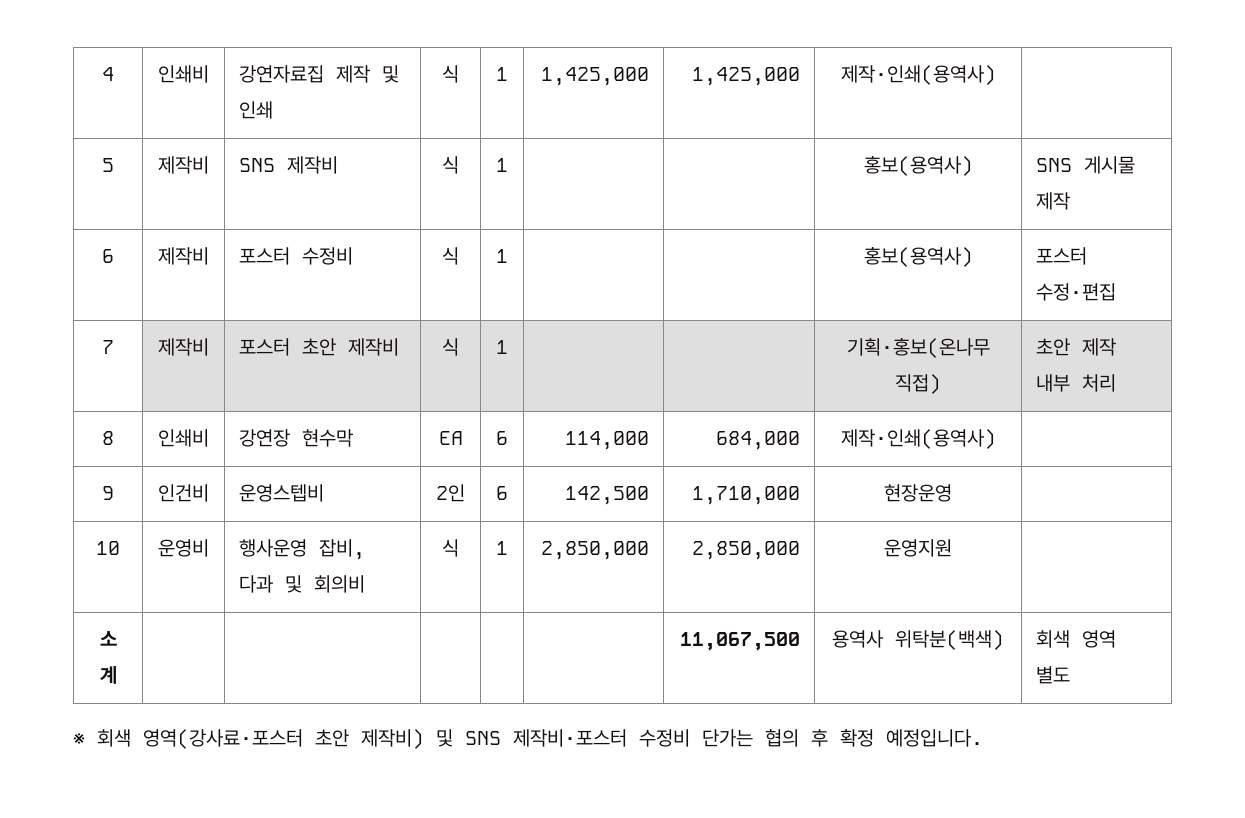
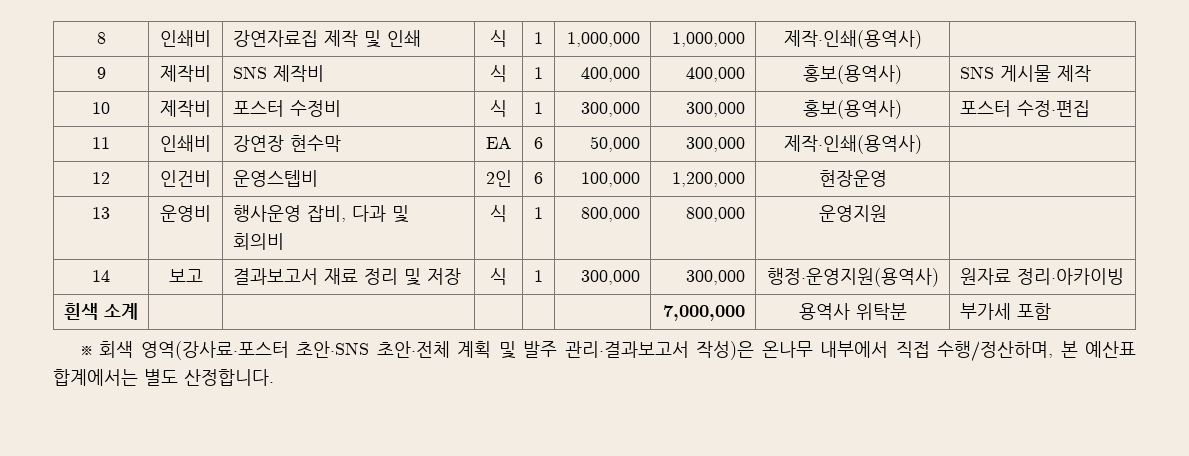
- 4 | 인쇄비 | 강연자료집 제작 및 인쇄 | 식 | 1 | 1,425,000 | 1,425,000 | 제작·인쇄(용역사) |
- 5 | 제작비 | SNS 제작비 | 식 | 1 | | | 홍보(용역사) | SNS 게시물 제작
+ 8 | 인쇄비 | 강연자료집 제작 및 인쇄 | 식 | 1 | 1,000,000 | 1,000,000 | 제작·인쇄(용역사) |
+ 9 | 제작비 | SNS 제작비 | 식 | 1 | 400,000 | 400,000 | 홍보(용역사) | SNS 게시물 제작
- 6 | 제작비 | 포스터 수정비 | 식 | 1 | | | 홍보(용역사) | 포스터 수정·편집
+ 10 | 제작비 | 포스터 수정비 | 식 | 1 | 300,000 | 300,000 | 홍보(용역사) | 포스터 수정·편집
- 7 | 제작비 | 포스터 초안 제작비 | 식 | 1 | | | 기획·홍보(온나무 직접) | 초안 제작 내부 처리
- 8 | 인쇄비 | 강연장 현수막 | EA | 6 | 114,000 | 684,000 | 제작·인쇄(용역사) |
- 9 | 인건비 | 운영스텝비 | 2인 | 6 | 142,500 | 1,710,000 | 현장운영 |
+ 11 | 인쇄비 | 강연장 현수막 | EA | 6 | 50,000 | 300,000 | 제작·인쇄(용역사) |
+ 12 | 인건비 | 운영스텝비 | 2인 | 6 | 100,000 | 1,200,000 | 현장운영 |
- 10 | 운영비 | 행사운영 잡비, 다과 및 회의비 | 식 | 1 | 2,850,000 | 2,850,000 | 운영지원 |
+ 13 | 운영비 | 행사운영 잡비, 다과 및 회의비 | 식 | 1 | 800,000 | 800,000 | 운영지원 |
- 소 계 | | | | | | 11,067,500 | 용역사 위탁분(백색) | 회색 영역 별도
- ※ 회색 영역(강사료·포스터 초안 제작비) 및 SNS 제작비·포스터 수정비 단가는 협의 후 확정 예정입니다.
+ 14 | 보고 | 결과보고서 재료 정리 및 저장 | 식 | 1 | 300,000 | 300,000 | 행정·운영지원(용역사) | 원자료 정리·아카이빙
+ 흰색 소계 | | | | | | 7,000,000 | 용역사 위탁분 | 부가세 포함
+ ※ 회색 영역(강사료·포스터 초안·SNS 초안·전체 계획 및 발주 관리·결과보고서 작성)은 온나무 내부에서 직접 수행/정산하며, 본 예산표 합계에서는 별도 산정합니다.

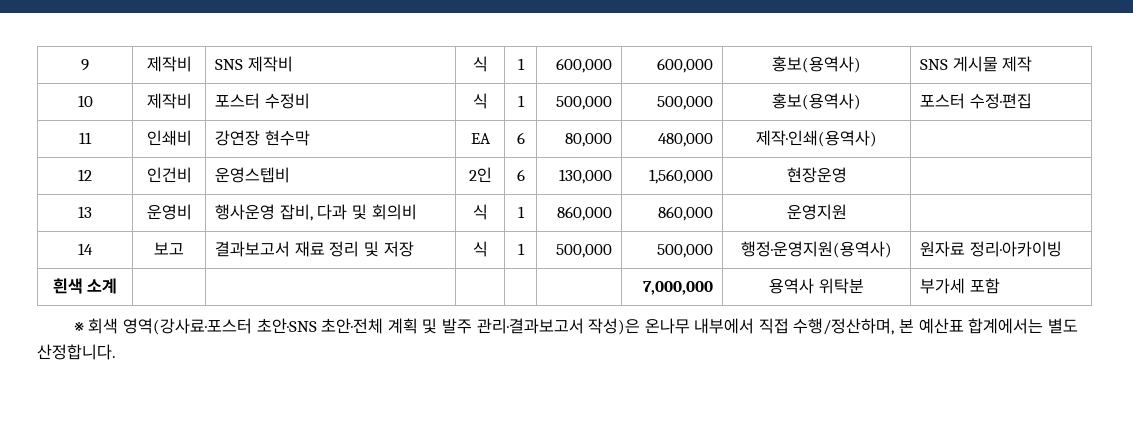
- 8 | 인쇄비 | 강연자료집 제작 및 인쇄 | 식 | 1 | 1,000,000 | 1,000,000 | 제작·인쇄(용역사) |
- 9 | 제작비 | SNS 제작비 | 식 | 1 | 400,000 | 400,000 | 홍보(용역사) | SNS 게시물 제작
+ 9 | 제작비 | SNS 제작비 | 식 | 1 | 600,000 | 600,000 | 홍보(용역사) | SNS 게시물 제작
- 10 | 제작비 | 포스터 수정비 | 식 | 1 | 300,000 | 300,000 | 홍보(용역사) | 포스터 수정·편집
+ 10 | 제작비 | 포스터 수정비 | 식 | 1 | 500,000 | 500,000 | 홍보(용역사) | 포스터 수정·편집
- 11 | 인쇄비 | 강연장 현수막 | EA | 6 | 50,000 | 300,000 | 제작·인쇄(용역사) |
+ 11 | 인쇄비 | 강연장 현수막 | EA | 6 | 80,000 | 480,000 | 제작·인쇄(용역사) |
- 12 | 인건비 | 운영스텝비 | 2인 | 6 | 100,000 | 1,200,000 | 현장운영 |
+ 12 | 인건비 | 운영스텝비 | 2인 | 6 | 130,000 | 1,560,000 | 현장운영 |
- 13 | 운영비 | 행사운영 잡비, 다과 및 회의비 | 식 | 1 | 800,000 | 800,000 | 운영지원 |
+ 13 | 운영비 | 행사운영 잡비, 다과 및 회의비 | 식 | 1 | 860,000 | 860,000 | 운영지원 |
- 14 | 보고 | 결과보고서 재료 정리 및 저장 | 식 | 1 | 300,000 | 300,000 | 행정·운영지원(용역사) | 원자료 정리·아카이빙
+ 14 | 보고 | 결과보고서 재료 정리 및 저장 | 식 | 1 | 500,000 | 500,000 | 행정·운영지원(용역사) | 원자료 정리·아카이빙

